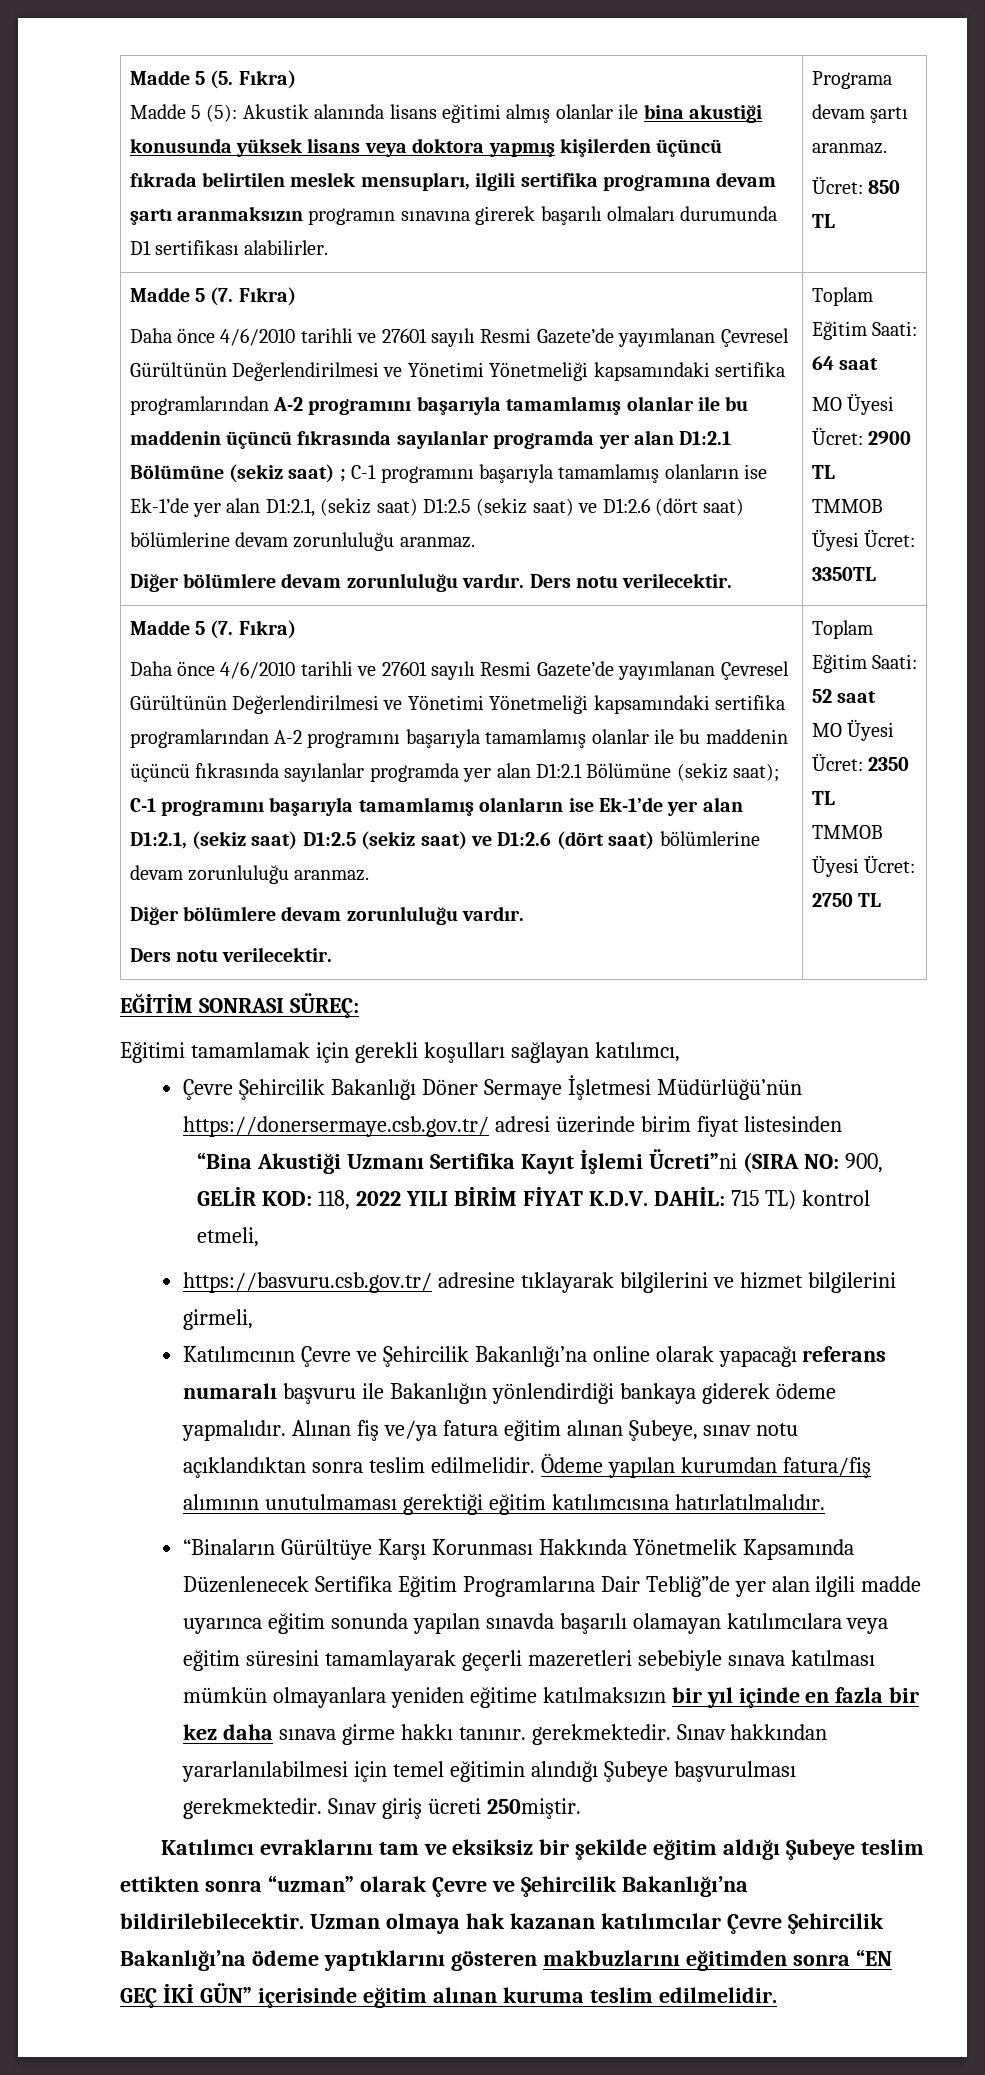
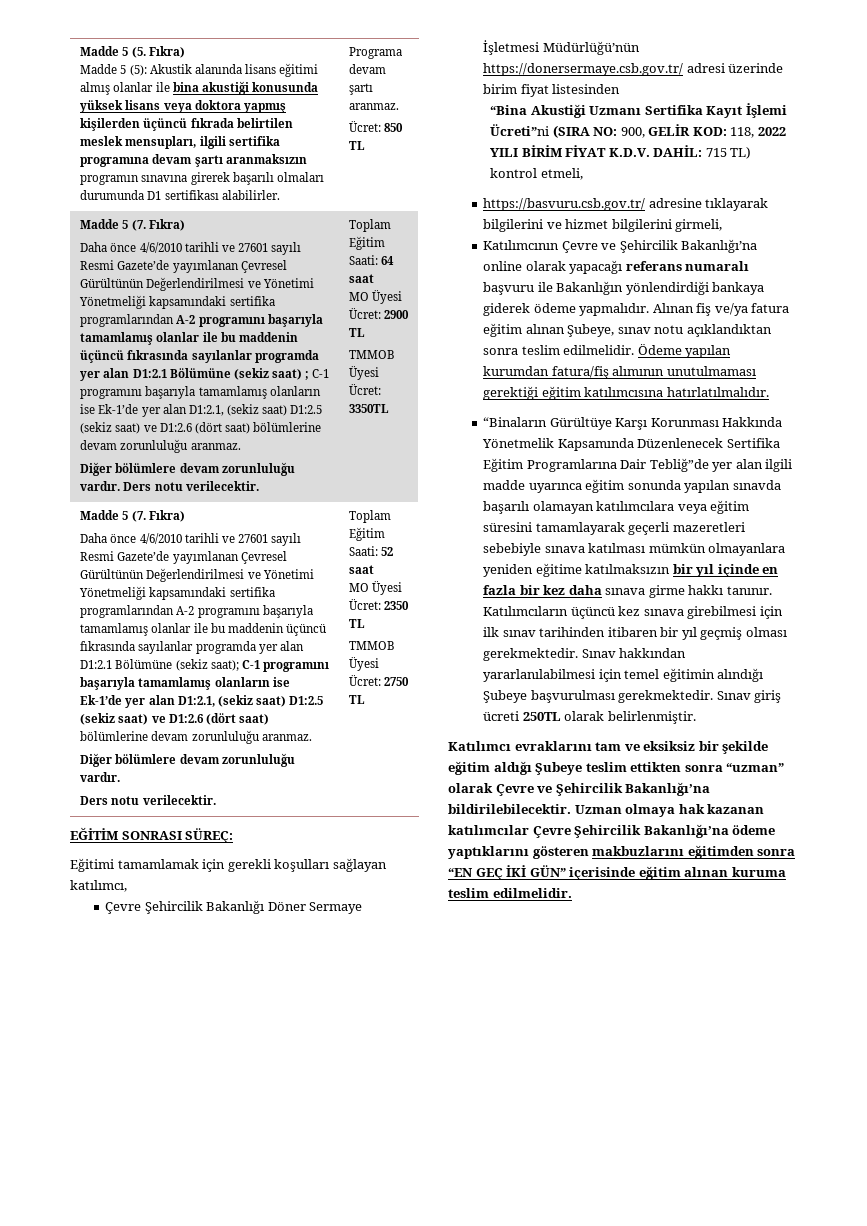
- “Binaların Gürültüye Karşı Korunması Hakkında Yönetmelik Kapsamında Düzenlenecek Sertifika Eğitim Programlarına Dair Tebliğ”de yer alan ilgili madde uyarınca eğitim sonunda yapılan sınavda başarılı olamayan katılımcılara veya eğitim süresini tamamlayarak geçerli mazeretleri sebebiyle sınava katılması mümkün olmayanlara yeniden eğitime katılmaksızın bir yıl içinde en fazla bir kez daha sınava girme hakkı tanınır. gerekmektedir.
+ “Binaların Gürültüye Karşı Korunması Hakkında Yönetmelik Kapsamında Düzenlenecek Sertifika Eğitim Programlarına Dair Tebliğ”de yer alan ilgili madde uyarınca eğitim sonunda yapılan sınavda başarılı olamayan katılımcılara veya eğitim süresini tamamlayarak geçerli mazeretleri sebebiyle sınava katılması mümkün olmayanlara yeniden eğitime katılmaksızın bir yıl içinde en fazla bir kez daha sınava girme hakkı tanınır. Katılımcıların üçüncü kez sınava girebilmesi için ilk sınav tarihinden itibaren bir yıl geçmiş olması gerekmektedir.
- Sınav giriş ücreti 250miştir.
+ Sınav giriş ücreti 250TL olarak belirlenmiştir.

